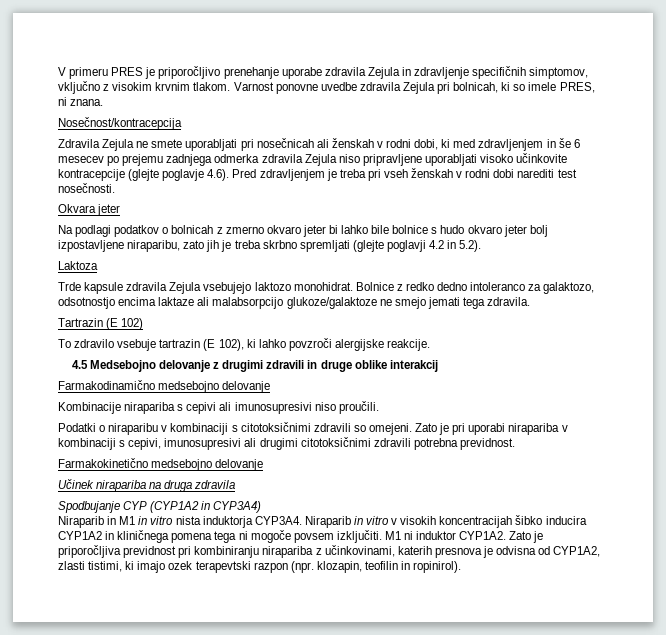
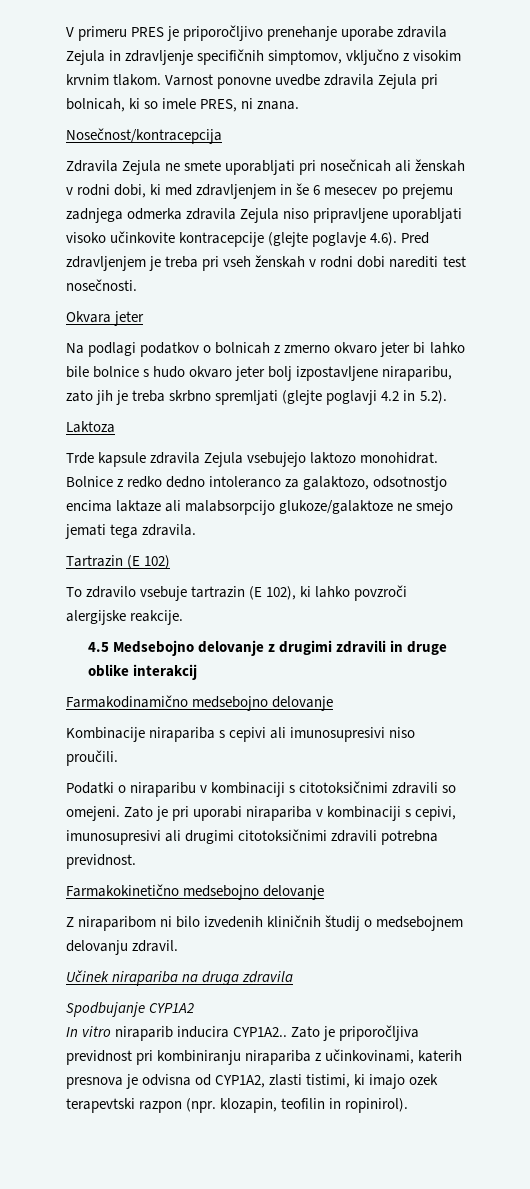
+ Z niraparibom ni bilo izvedenih kliničnih študij o medsebojnem delovanju zdravil.
- Spodbujanje CYP (CYP1A2 in CYP3A4)
- Niraparib in M1 in vitro nista induktorja CYP3A4. Niraparib in vitro v visokih koncentracijah šibko inducira CYP1A2 in kliničnega pomena tega ni mogoče povsem izključiti. M1 ni induktor CYP1A2.
+ Spodbujanje CYP1A2
+ In vitro niraparib inducira CYP1A2..

